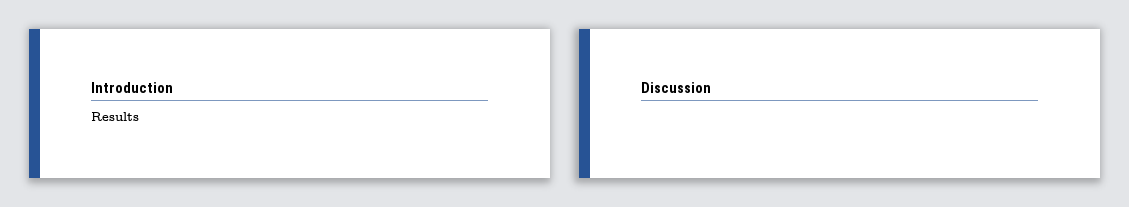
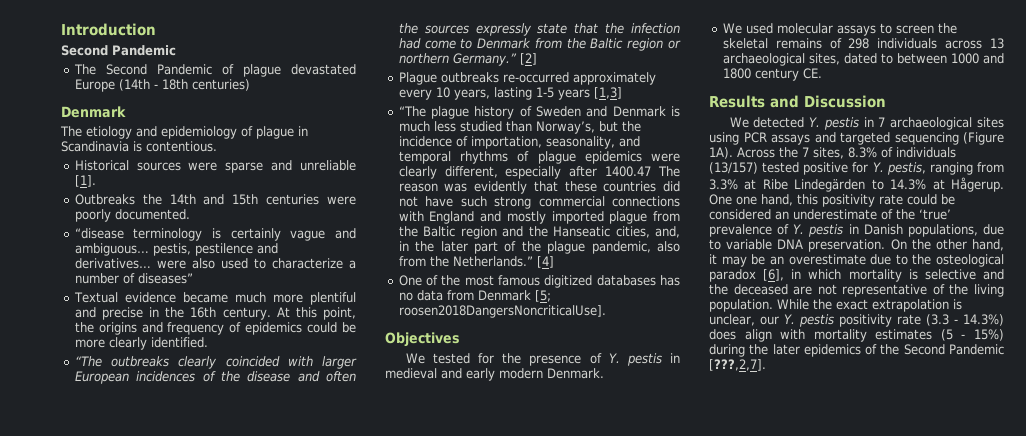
  Introduction
- Results
- Discussion
+ Second Pandemic
+ The Second Pandemic of plague devastated Europe (14th - 18th centuries)
+ Denmark
+ The etiology and epidemiology of plague in Scandinavia is contentious.
+ Historical sources were sparse and unreliable [1].
+ Outbreaks the 14th and 15th centuries were poorly documented.
+ “disease terminology is certainly vague and ambiguous… pestis, pestilence and derivatives… were also used to characterize a number of diseases”
+ Textual evidence became much more plentiful and precise in the 16th century. At this point, the origins and frequency of epidemics could be more clearly identified.
+ “The outbreaks clearly coincided with larger European incidences of the disease and often the sources expressly state that the infection had come to Denmark from the Baltic region or northern Germany.” [2]
+ Plague outbreaks re-occurred approximately every 10 years, lasting 1-5 years [1,3]
+ “The plague history of Sweden and Denmark is much less studied than Norway’s, but the incidence of importation, seasonality, and temporal rhythms of plague epidemics were clearly different, especially after 1400.47 The reason was evidently that these countries did not have such strong commercial connections with England and mostly imported plague from the Baltic region and the Hanseatic cities, and, in the later part of the plague pandemic, also from the Netherlands.” [4]
+ One of the most famous digitized databases has no data from Denmark [5; roosen2018DangersNoncriticalUse].
+ Objectives
+ We tested for the presence of Y. pestis in medieval and early modern Denmark.
+ We used molecular assays to screen the skeletal remains of 298 individuals across 13 archaeological sites, dated to between 1000 and 1800 century CE.
+ Results and Discussion
+ We detected Y. pestis in 7 archaeological sites using PCR assays and targeted sequencing (Figure 1A). Across the 7 sites, 8.3% of individuals (13/157) tested positive for Y. pestis, ranging from 3.3% at Ribe Lindegärden to 14.3% at Hågerup. One one hand, this positivity rate could be considered an underestimate of the ‘true’ prevalence of Y. pestis in Danish populations, due to variable DNA preservation. On the other hand, it may be an overestimate due to the osteological paradox [6], in which mortality is selective and the deceased are not representative of the living population. While the exact extrapolation is unclear, our Y. pestis positivity rate (3.3 - 14.3%) does align with mortality estimates (5 - 15%) during the later epidemics of the Second Pandemic [???,2,7].

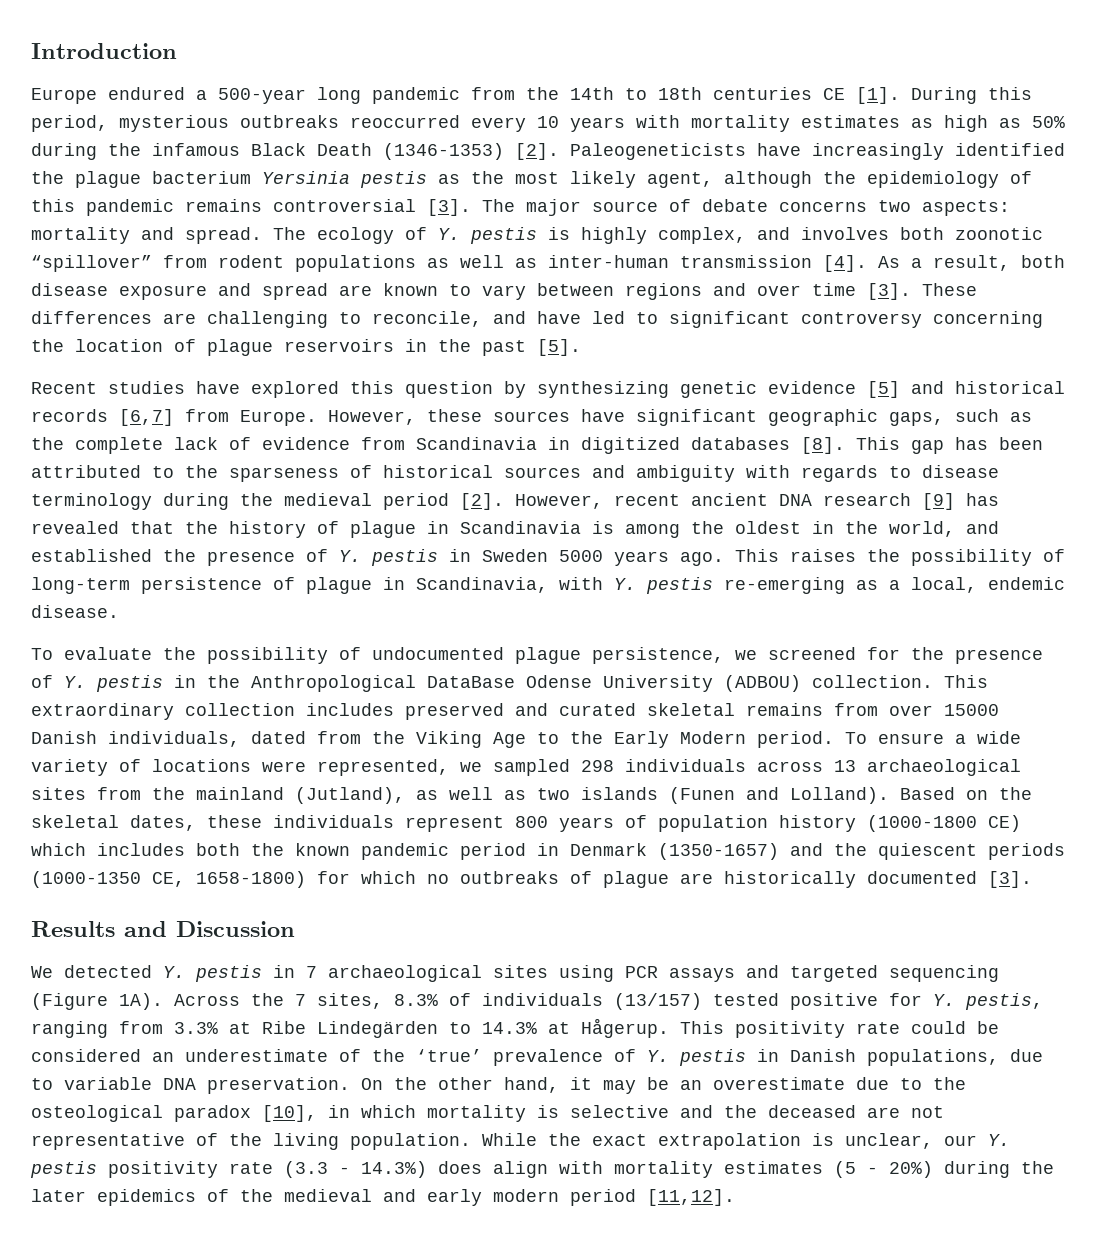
  Introduction
- Second Pandemic
- The Second Pandemic of plague devastated Europe (14th - 18th centuries)
- Denmark
- The etiology and epidemiology of plague in Scandinavia is contentious.
- Historical sources were sparse and unreliable [1].
- Outbreaks the 14th and 15th centuries were poorly documented.
- “disease terminology is certainly vague and ambiguous… pestis, pestilence and derivatives… were also used to characterize a number of diseases”
- Textual evidence became much more plentiful and precise in the 16th century. At this point, the origins and frequency of epidemics could be more clearly identified.
- “The outbreaks clearly coincided with larger European incidences of the disease and often the sources expressly state that the infection had come to Denmark from the Baltic region or northern Germany.” [2]
- Plague outbreaks re-occurred approximately every 10 years, lasting 1-5 years [1,3]
- “The plague history of Sweden and Denmark is much less studied than Norway’s, but the incidence of importation, seasonality, and temporal rhythms of plague epidemics were clearly different, especially after 1400.47 The reason was evidently that these countries did not have such strong commercial connections with England and mostly imported plague from the Baltic region and the Hanseatic cities, and, in the later part of the plague pandemic, also from the Netherlands.” [4]
- One of the most famous digitized databases has no data from Denmark [5; roosen2018DangersNoncriticalUse].
- Objectives
- We tested for the presence of Y. pestis in medieval and early modern Denmark.
- We used molecular assays to screen the skeletal remains of 298 individuals across 13 archaeological sites, dated to between 1000 and 1800 century CE.
+ Europe endured a 500-year long pandemic from the 14th to 18th centuries CE [1]. During this period, mysterious outbreaks reoccurred every 10 years with mortality estimates as high as 50% during the infamous Black Death (1346-1353) [2]. Paleogeneticists have increasingly identified the plague bacterium Yersinia pestis as the most likely agent, although the epidemiology of this pandemic remains controversial [3]. The major source of debate concerns two aspects: mortality and spread. The ecology of Y. pestis is highly complex, and involves both zoonotic “spillover” from rodent populations as well as inter-human transmission [4]. As a result, both disease exposure and spread are known to vary between regions and over time [3]. These differences are challenging to reconcile, and have led to significant controversy concerning the location of plague reservoirs in the past [5].
+ Recent studies have explored this question by synthesizing genetic evidence [5] and historical records [6,7] from Europe. However, these sources have significant geographic gaps, such as the complete lack of evidence from Scandinavia in digitized databases [8]. This gap has been attributed to the sparseness of historical sources and ambiguity with regards to disease terminology during the medieval period [2]. However, recent ancient DNA research [9] has revealed that the history of plague in Scandinavia is among the oldest in the world, and established the presence of Y. pestis in Sweden 5000 years ago. This raises the possibility of long-term persistence of plague in Scandinavia, with Y. pestis re-emerging as a local, endemic disease.
+ To evaluate the possibility of undocumented plague persistence, we screened for the presence of Y. pestis in the Anthropological DataBase Odense University (ADBOU) collection. This extraordinary collection includes preserved and curated skeletal remains from over 15000 Danish individuals, dated from the Viking Age to the Early Modern period. To ensure a wide variety of locations were represented, we sampled 298 individuals across 13 archaeological sites from the mainland (Jutland), as well as two islands (Funen and Lolland). Based on the skeletal dates, these individuals represent 800 years of population history (1000-1800 CE) which includes both the known pandemic period in Denmark (1350-1657) and the quiescent periods (1000-1350 CE, 1658-1800) for which no outbreaks of plague are historically documented [3].
- One one hand, this positivity rate could be considered an underestimate of the ‘true’ prevalence of Y. pestis in Danish populations, due to variable DNA preservation.
+ This positivity rate could be considered an underestimate of the ‘true’ prevalence of Y. pestis in Danish populations, due to variable DNA preservation.
- On the other hand, it may be an overestimate due to the osteological paradox [6], in which mortality is selective and the deceased are not representative of the living population.
+ On the other hand, it may be an overestimate due to the osteological paradox [10], in which mortality is selective and the deceased are not representative of the living population.
- While the exact extrapolation is unclear, our Y. pestis positivity rate (3.3 - 14.3%) does align with mortality estimates (5 - 15%) during the later epidemics of the Second Pandemic [???,2,7].
+ While the exact extrapolation is unclear, our Y. pestis positivity rate (3.3 - 14.3%) does align with mortality estimates (5 - 20%) during the later epidemics of the medieval and early modern period [11,12].

